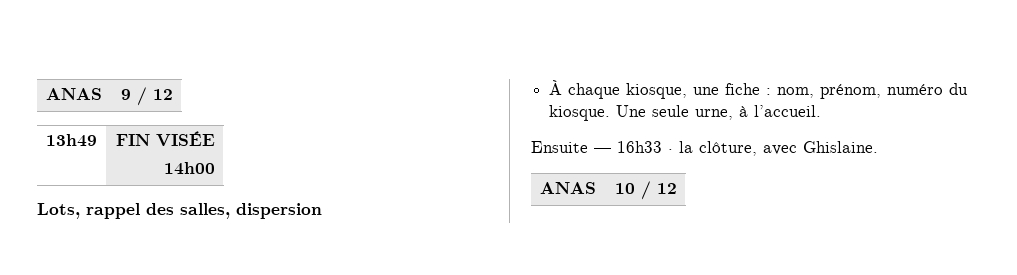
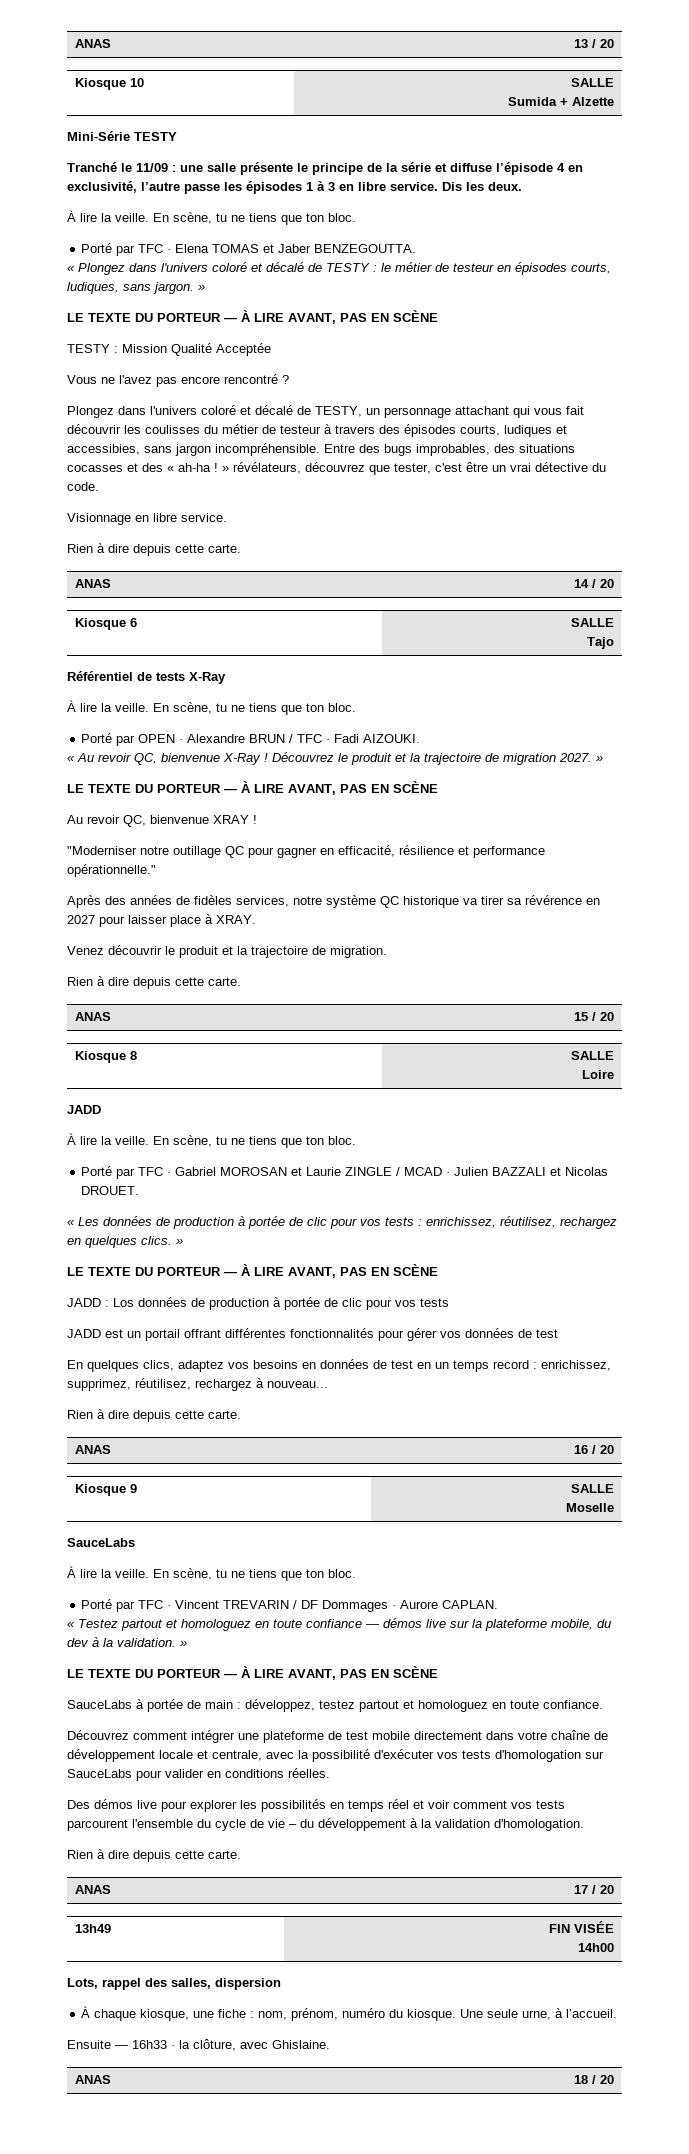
- ANAS | 9 / 12
+ ANAS | 13 / 20
+ Kiosque 10 | SALLE
+ Sumida + Alzette
+ Mini-Série TESTY
+ Tranché le 11/09 : une salle présente le principe de la série et diffuse l’épisode 4 en exclusivité, l’autre passe les épisodes 1 à 3 en libre service. Dis les deux.
+ À lire la veille. En scène, tu ne tiens que ton bloc.
+ Porté par TFC · Elena TOMAS et Jaber BENZEGOUTTA.
+ « Plongez dans l'univers coloré et décalé de TESTY : le métier de testeur en épisodes courts, ludiques, sans jargon. »
+ LE TEXTE DU PORTEUR — À LIRE AVANT, PAS EN SCÈNE
+ TESTY : Mission Qualité Acceptée
+ Vous ne l'avez pas encore rencontré ?
+ Plongez dans l'univers coloré et décalé de TESTY, un personnage attachant qui vous fait découvrir les coulisses du métier de testeur à travers des épisodes courts, ludiques et accessibies, sans jargon incompréhensible. Entre des bugs improbables, des situations cocasses et des « ah-ha ! » révélateurs, découvrez que tester, c'est être un vrai détective du code.
+ Visionnage en libre service.
+ Rien à dire depuis cette carte.
+ ANAS | 14 / 20
+ Kiosque 6 | SALLE
+ Tajo
+ Référentiel de tests X-Ray
+ À lire la veille. En scène, tu ne tiens que ton bloc.
+ Porté par OPEN · Alexandre BRUN / TFC · Fadi AIZOUKI.
+ « Au revoir QC, bienvenue X-Ray ! Découvrez le produit et la trajectoire de migration 2027. »
+ LE TEXTE DU PORTEUR — À LIRE AVANT, PAS EN SCÈNE
+ Au revoir QC, bienvenue XRAY !
+ "Moderniser notre outillage QC pour gagner en efficacité, résilience et performance opérationnelle."
+ Après des années de fidèles services, notre système QC historique va tirer sa révérence en 2027 pour laisser place à XRAY.
+ Venez découvrir le produit et la trajectoire de migration.
+ Rien à dire depuis cette carte.
+ ANAS | 15 / 20
+ Kiosque 8 | SALLE
+ Loire
+ JADD
+ À lire la veille. En scène, tu ne tiens que ton bloc.
+ Porté par TFC · Gabriel MOROSAN et Laurie ZINGLE / MCAD · Julien BAZZALI et Nicolas DROUET.
+ « Les données de production à portée de clic pour vos tests : enrichissez, réutilisez, rechargez en quelques clics. »
+ LE TEXTE DU PORTEUR — À LIRE AVANT, PAS EN SCÈNE
+ JADD : Los données de production à portée de clic pour vos tests
+ JADD est un portail offrant différentes fonctionnalités pour gérer vos données de test
+ En quelques clics, adaptez vos besoins en données de test en un temps record : enrichissez, supprimez, réutilisez, rechargez à nouveau...
+ Rien à dire depuis cette carte.
+ ANAS | 16 / 20
+ Kiosque 9 | SALLE
+ Moselle
+ SauceLabs
+ À lire la veille. En scène, tu ne tiens que ton bloc.
+ Porté par TFC · Vincent TREVARIN / DF Dommages · Aurore CAPLAN.
+ « Testez partout et homologuez en toute confiance — démos live sur la plateforme mobile, du dev à la validation. »
+ LE TEXTE DU PORTEUR — À LIRE AVANT, PAS EN SCÈNE
+ SauceLabs à portée de main : développez, testez partout et homologuez en toute confiance.
+ Découvrez comment intégrer une plateforme de test mobile directement dans votre chaîne de développement locale et centrale, avec la possibilité d'exécuter vos tests d'homologation sur SauceLabs pour valider en conditions réelles.
+ Des démos live pour explorer les possibilités en temps réel et voir comment vos tests parcourent l'ensemble du cycle de vie – du développement à la validation d'homologation.
+ Rien à dire depuis cette carte.
+ ANAS | 17 / 20
- ANAS | 10 / 12
+ ANAS | 18 / 20

